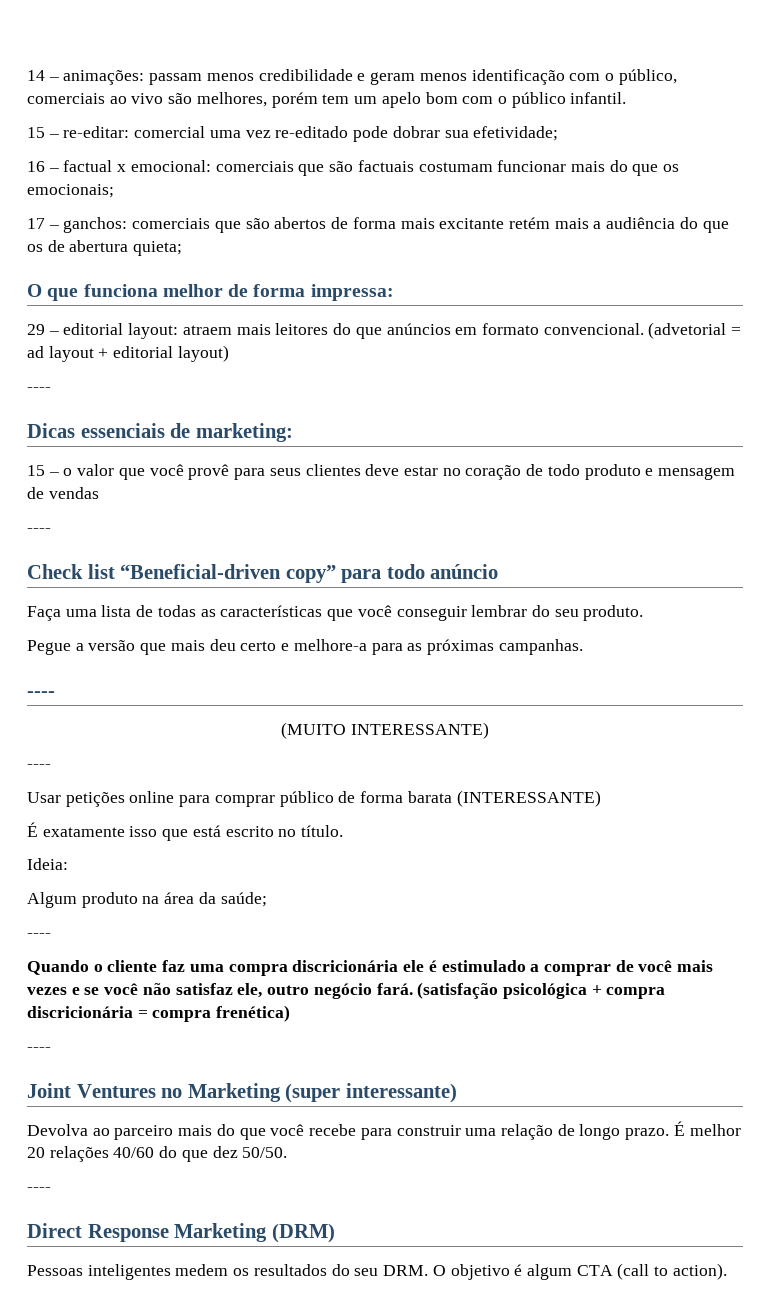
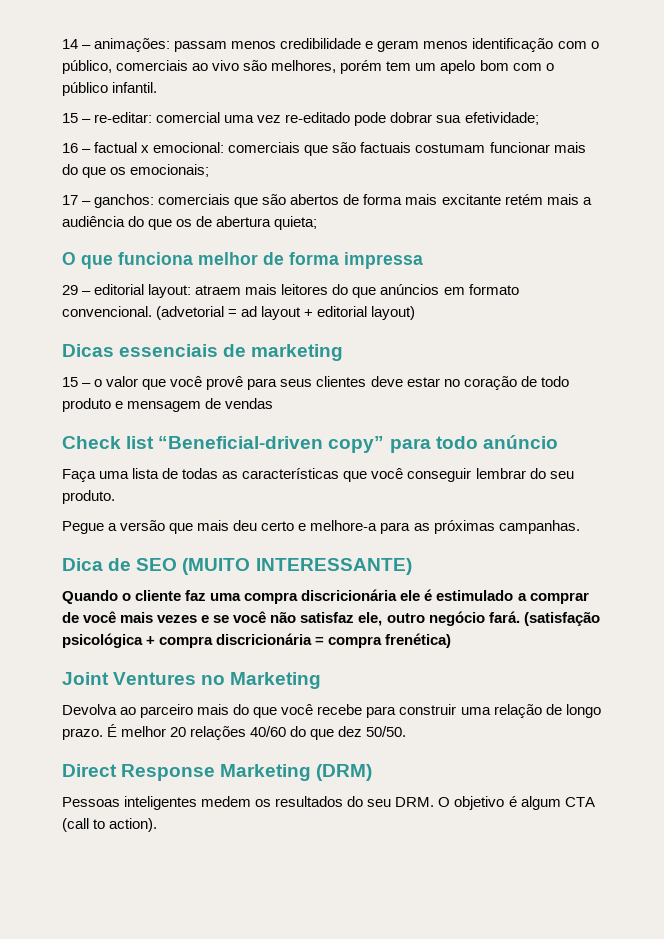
- O que funciona melhor de forma impressa:
+ O que funciona melhor de forma impressa
  (advetorial = ad layout + editorial layout)
- ----
- Dicas essenciais de marketing:
+ Dicas essenciais de marketing
  15 – o valor que você provê para seus clientes deve estar no coração de todo produto e mensagem de vendas
- ----
  Pegue a versão que mais deu certo e melhore-a para as próximas campanhas.
- ----
- (MUITO INTERESSANTE)
- ----
- Usar petições online para comprar público de forma barata (INTERESSANTE)
- É exatamente isso que está escrito no título.
- Ideia:
- Algum produto na área da saúde;
- ----
+ Dica de SEO (MUITO INTERESSANTE)
  (satisfação psicológica + compra discricionária = compra frenética)
- ----
- Joint Ventures no Marketing (super interessante)
+ Joint Ventures no Marketing
  É melhor 20 relações 40/60 do que dez 50/50.
- ----

